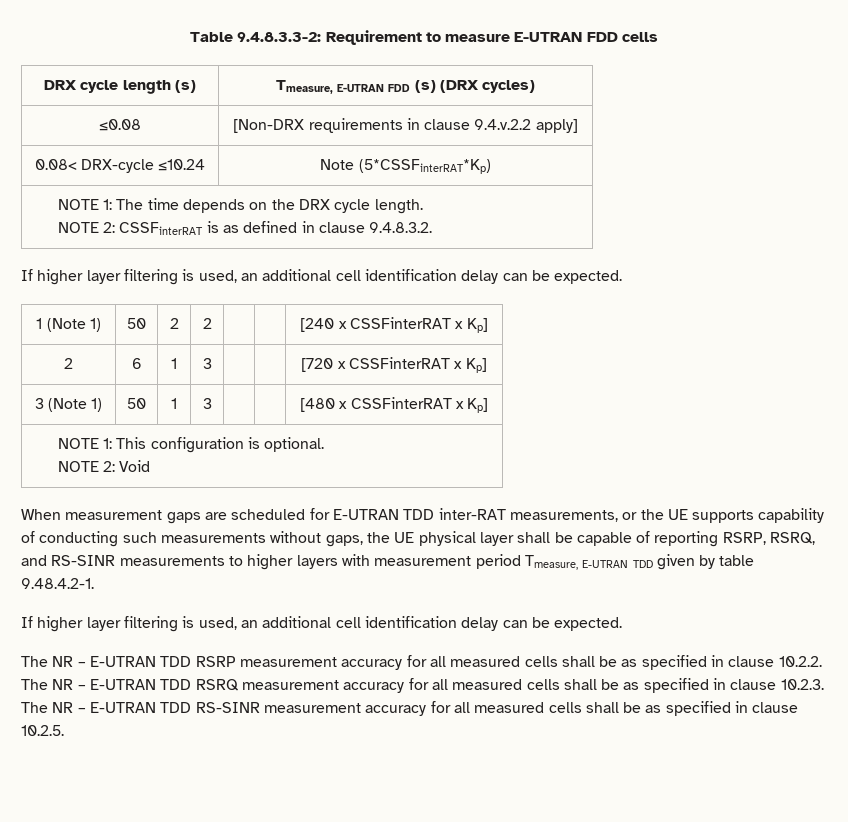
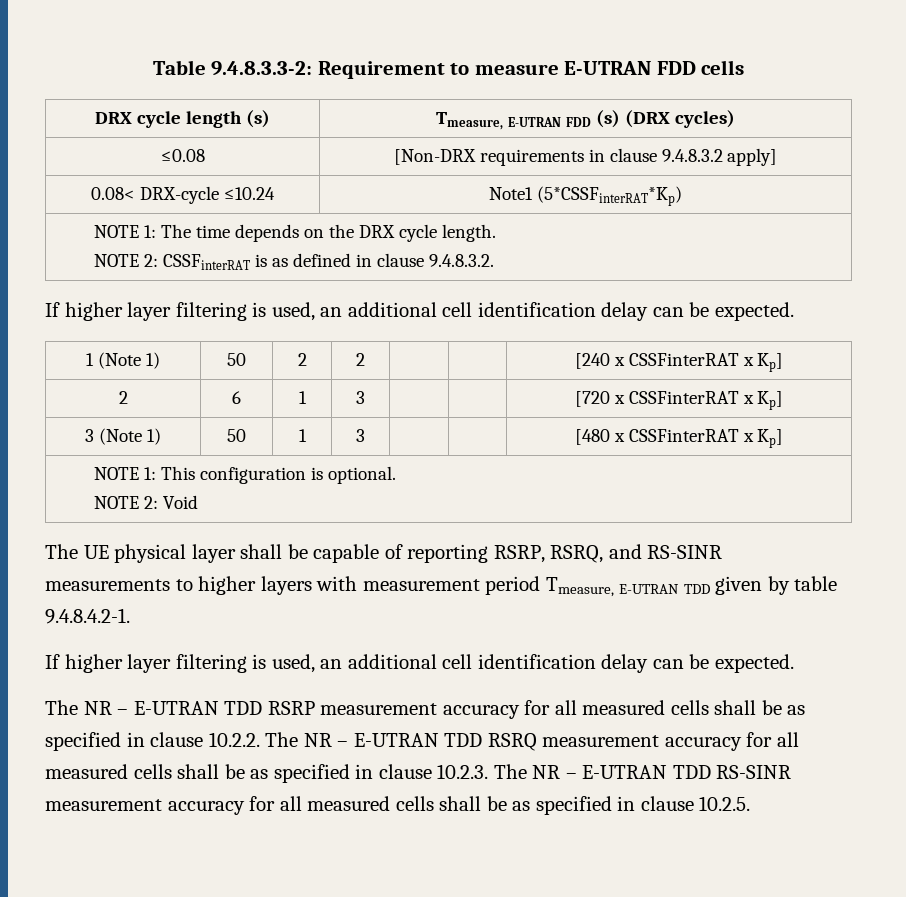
- ≤0.08 | [Non-DRX requirements in clause 9.4.v.2.2 apply]
+ ≤0.08 | [Non-DRX requirements in clause 9.4.8.3.2 apply]
- 0.08< DRX-cycle ≤10.24 | Note (5*CSSFinterRAT*Kp)
+ 0.08< DRX-cycle ≤10.24 | Note1 (5*CSSFinterRAT*Kp)
- When measurement gaps are scheduled for E-UTRAN TDD inter-RAT measurements, or the UE supports capability of conducting such measurements without gaps, the UE physical layer shall be capable of reporting RSRP, RSRQ, and RS-SINR measurements to higher layers with measurement period Tmeasure, E-UTRAN TDD given by table 9.48.4.2-1.
+ The UE physical layer shall be capable of reporting RSRP, RSRQ, and RS-SINR measurements to higher layers with measurement period Tmeasure, E-UTRAN TDD given by table 9.4.8.4.2-1.

